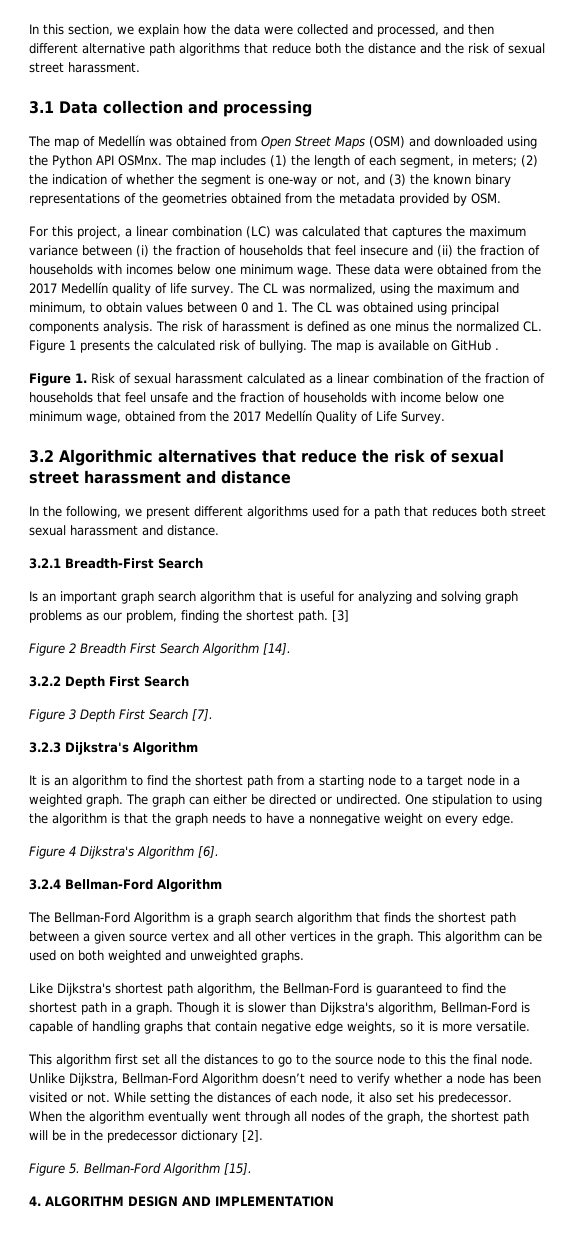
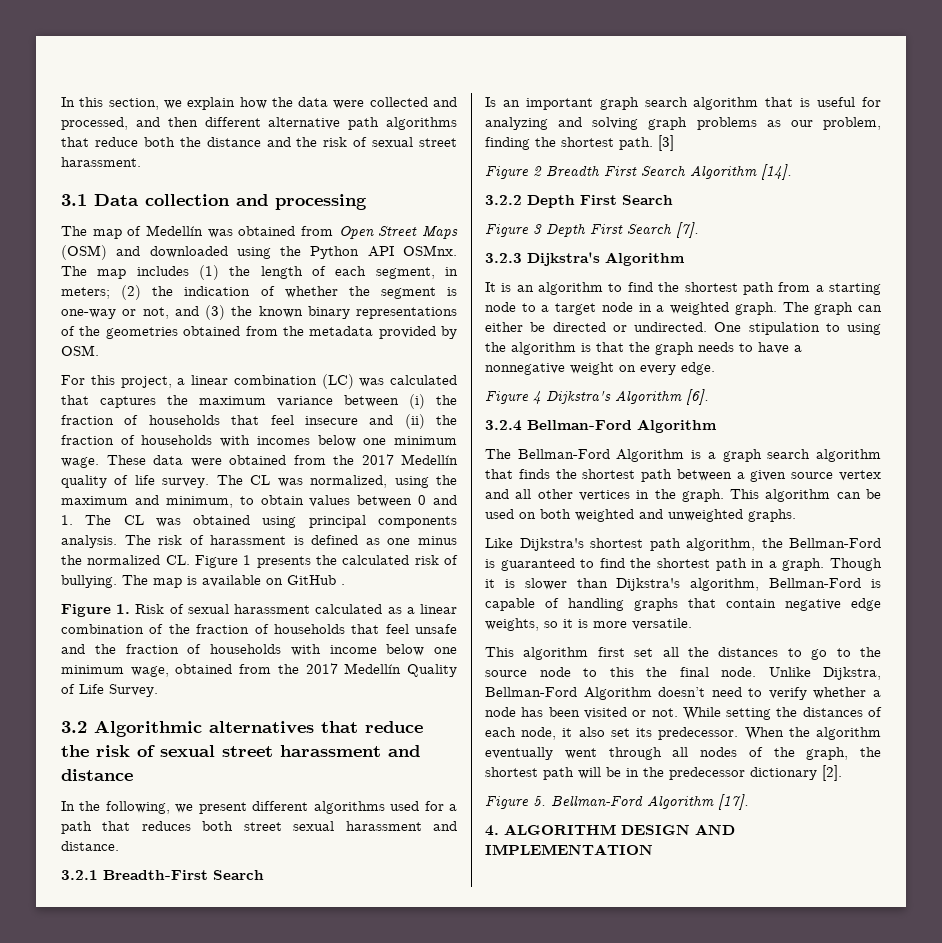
- While setting the distances of each node, it also set his predecessor.
+ While setting the distances of each node, it also set its predecessor.
- Figure 5. Bellman-Ford Algorithm [15].
+ Figure 5. Bellman-Ford Algorithm [17].

